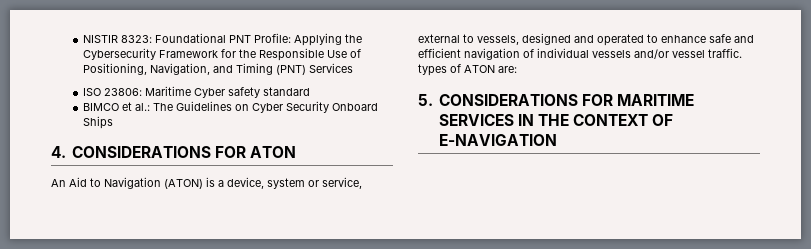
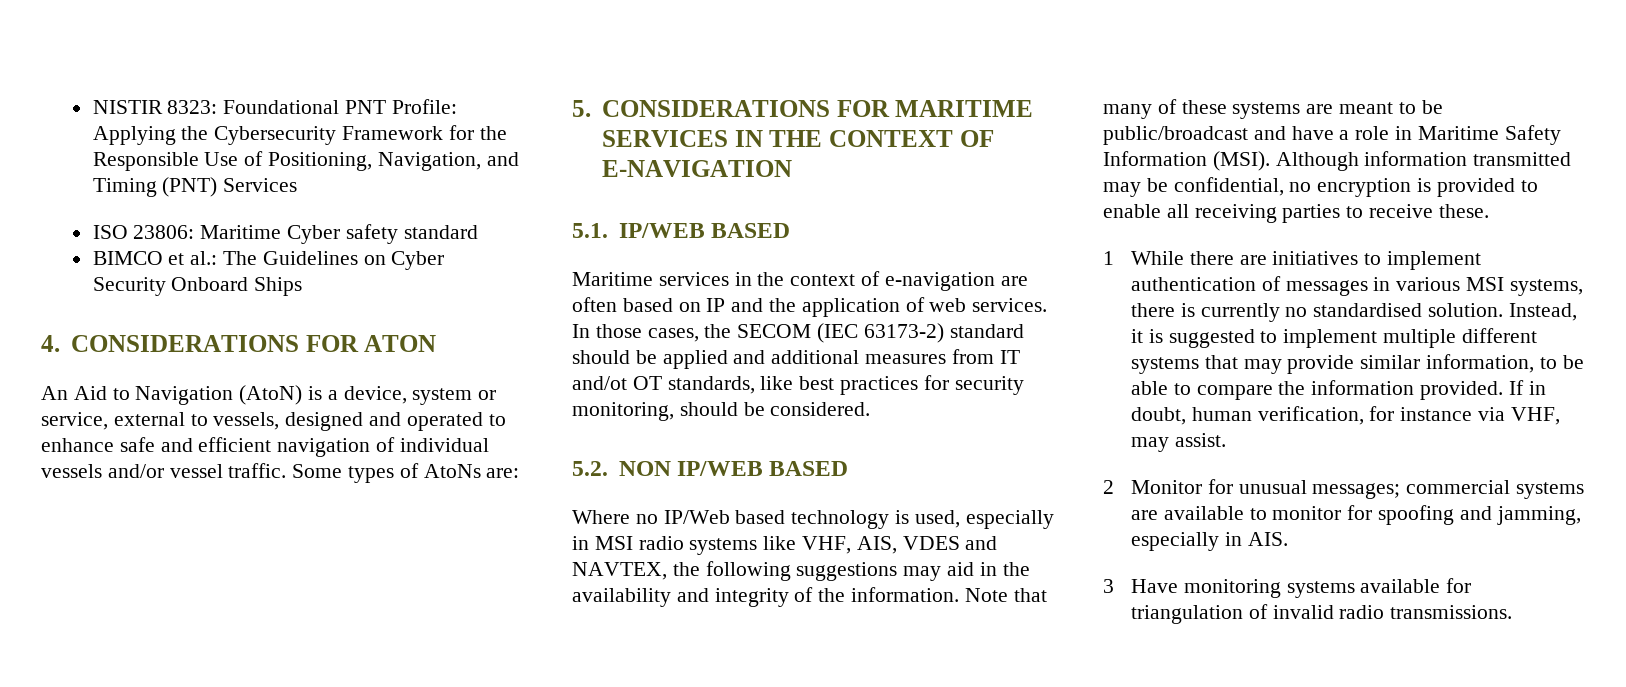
- An Aid to Navigation (ATON) is a device, system or service, external to vessels, designed and operated to enhance safe and efficient navigation of individual vessels and/or vessel traffic. types of ATON are:
+ An Aid to Navigation (AtoN) is a device, system or service, external to vessels, designed and operated to enhance safe and efficient navigation of individual vessels and/or vessel traffic. Some types of AtoNs are:
+ 5.1. IP/WEB BASED
+ Maritime services in the context of e-navigation are often based on IP and the application of web services. In those cases, the SECOM (IEC 63173-2) standard should be applied and additional measures from IT and/ot OT standards, like best practices for security monitoring, should be considered.
+ 5.2. NON IP/WEB BASED
+ Where no IP/Web based technology is used, especially in MSI radio systems like VHF, AIS, VDES and NAVTEX, the following suggestions may aid in the availability and integrity of the information. Note that many of these systems are meant to be public/broadcast and have a role in Maritime Safety Information (MSI). Although information transmitted may be confidential, no encryption is provided to enable all receiving parties to receive these.
+ 1 While there are initiatives to implement authentication of messages in various MSI systems, there is currently no standardised solution. Instead, it is suggested to implement multiple different systems that may provide similar information, to be able to compare the information provided. If in doubt, human verification, for instance via VHF, may assist.
+ 2 Monitor for unusual messages; commercial systems are available to monitor for spoofing and jamming, especially in AIS.
+ 3 Have monitoring systems available for triangulation of invalid radio transmissions.

